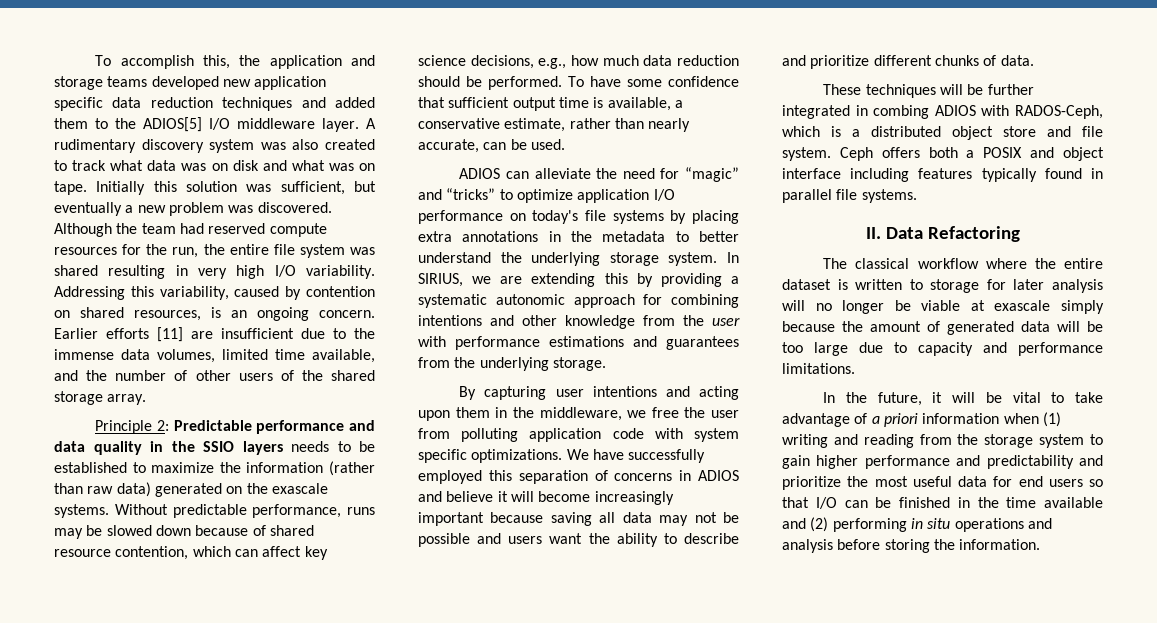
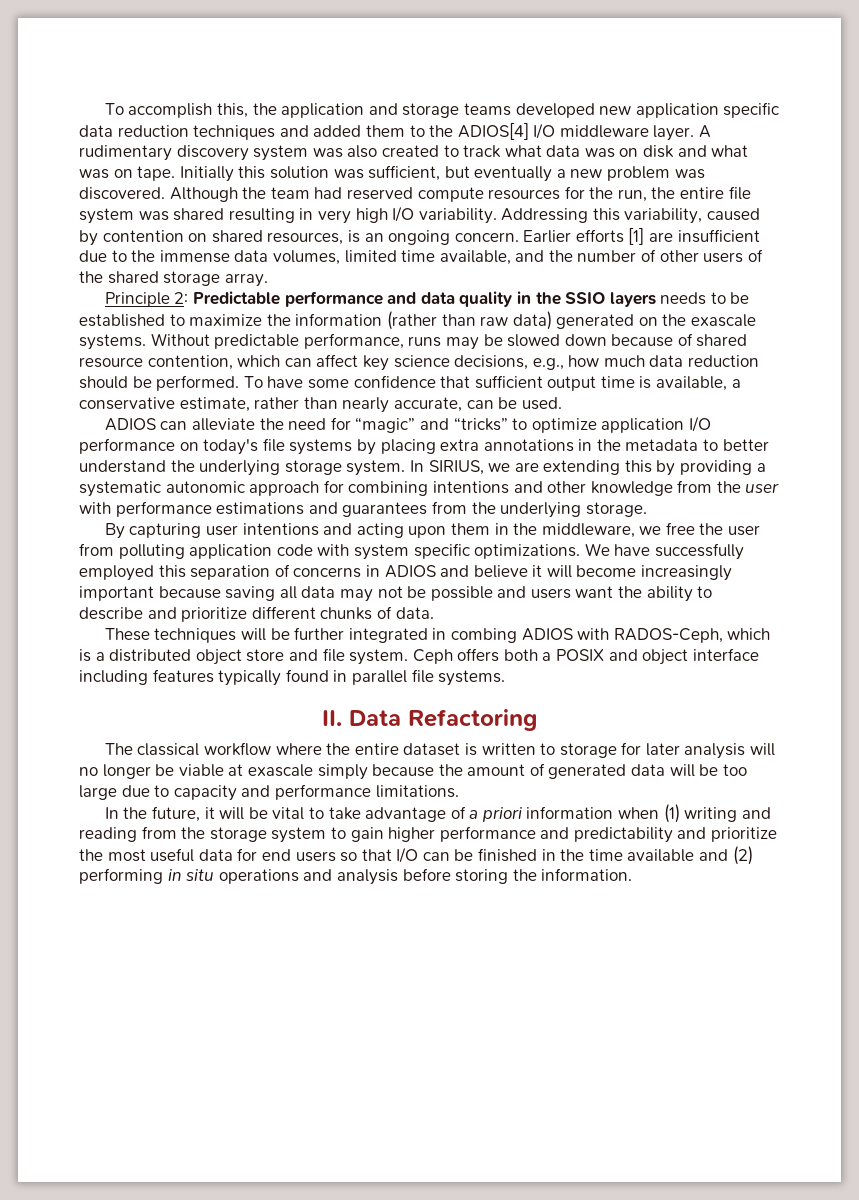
- To accomplish this, the application and storage teams developed new application specific data reduction techniques and added them to the ADIOS[5] I/O middleware layer.
+ To accomplish this, the application and storage teams developed new application specific data reduction techniques and added them to the ADIOS[4] I/O middleware layer.
- Earlier efforts [11] are insufficient due to the immense data volumes, limited time available, and the number of other users of the shared storage array.
+ Earlier efforts [1] are insufficient due to the immense data volumes, limited time available, and the number of other users of the shared storage array.

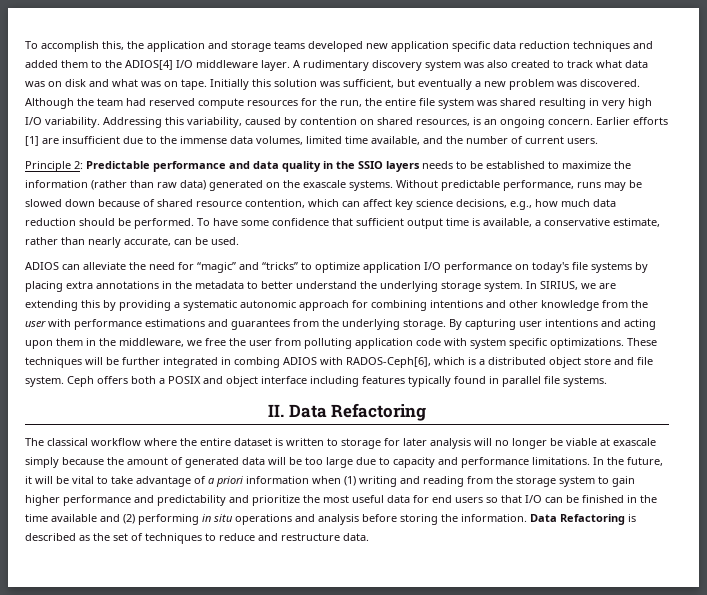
- Earlier efforts [1] are insufficient due to the immense data volumes, limited time available, and the number of other users of the shared storage array.
+ Earlier efforts [1] are insufficient due to the immense data volumes, limited time available, and the number of current users.
- In SIRIUS, we are extending this by providing a systematic autonomic approach for combining intentions and other knowledge from the user with performance estimations and guarantees from the underlying storage.
- By capturing user intentions and acting upon them in the middleware, we free the user from polluting application code with system specific optimizations. We have successfully employed this separation of concerns in ADIOS and believe it will become increasingly important because saving all data may not be possible and users want the ability to describe and prioritize different chunks of data.
- These techniques will be further integrated in combing ADIOS with RADOS-Ceph, which is a distributed object store and file system.
+ In SIRIUS, we are extending this by providing a systematic autonomic approach for combining intentions and other knowledge from the user with performance estimations and guarantees from the underlying storage. By capturing user intentions and acting upon them in the middleware, we free the user from polluting application code with system specific optimizations. These techniques will be further integrated in combing ADIOS with RADOS-Ceph[6], which is a distributed object store and file system.
- The classical workflow where the entire dataset is written to storage for later analysis will no longer be viable at exascale simply because the amount of generated data will be too large due to capacity and performance limitations.
- In the future, it will be vital to take advantage of a priori information when (1) writing and reading from the storage system to gain higher performance and predictability and prioritize the most useful data for end users so that I/O can be finished in the time available and (2) performing in situ operations and analysis before storing the information.
+ The classical workflow where the entire dataset is written to storage for later analysis will no longer be viable at exascale simply because the amount of generated data will be too large due to capacity and performance limitations. In the future, it will be vital to take advantage of a priori information when (1) writing and reading from the storage system to gain higher performance and predictability and prioritize the most useful data for end users so that I/O can be finished in the time available and (2) performing in situ operations and analysis before storing the information.
+ Data Refactoring is described as the set of techniques to reduce and restructure data.

